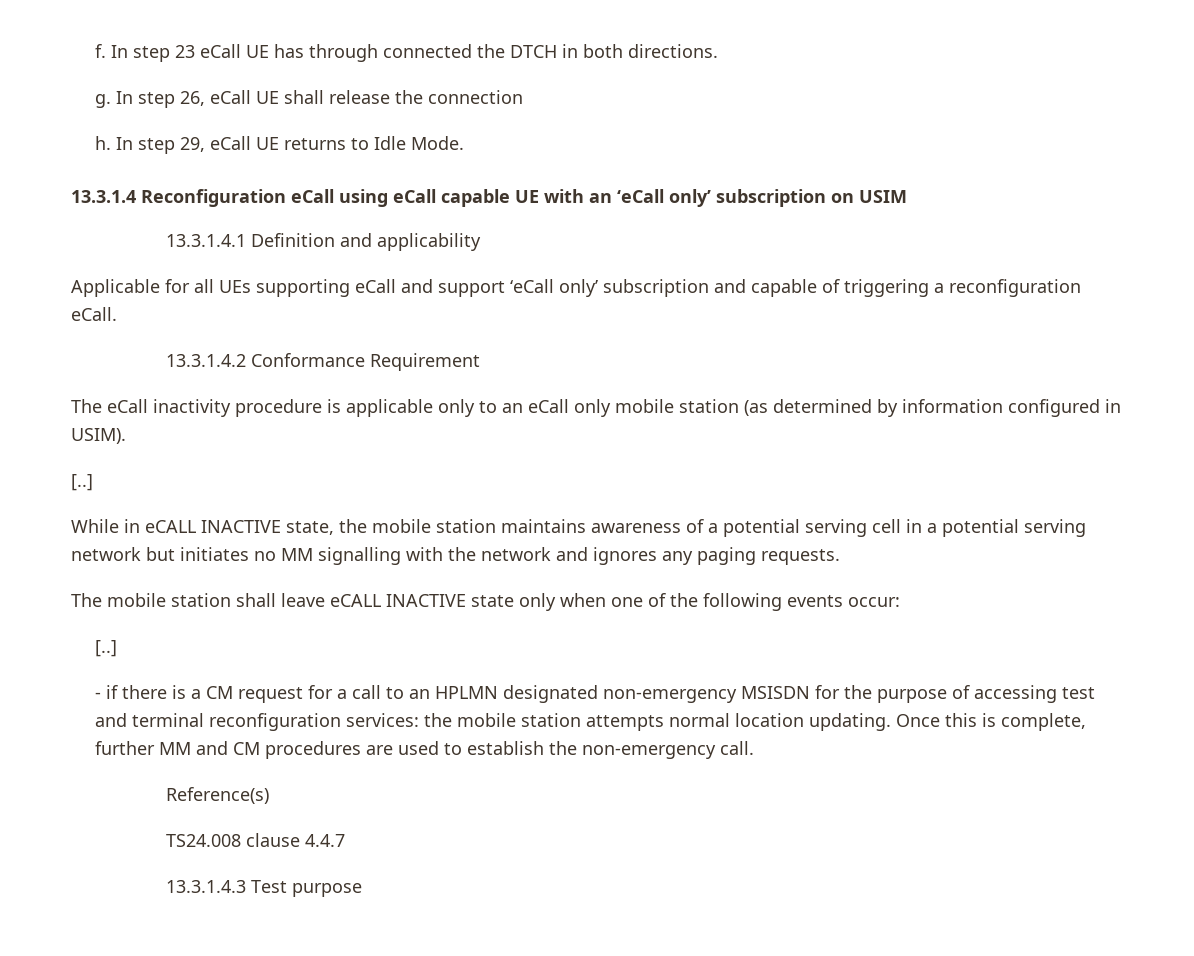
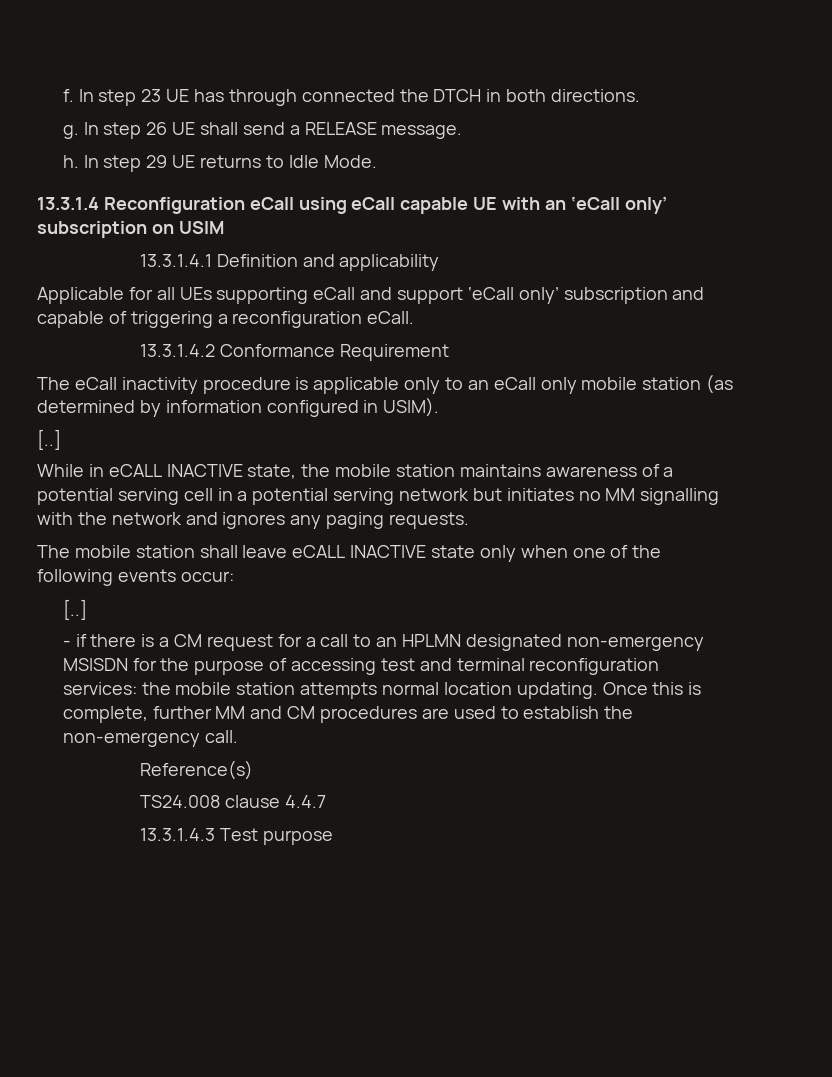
- In step 23 eCall UE has through connected the DTCH in both directions.
+ In step 23 UE has through connected the DTCH in both directions.
- In step 26, eCall UE shall release the connection
+ In step 26 UE shall send a RELEASE message.
- In step 29, eCall UE returns to Idle Mode.
+ In step 29 UE returns to Idle Mode.

